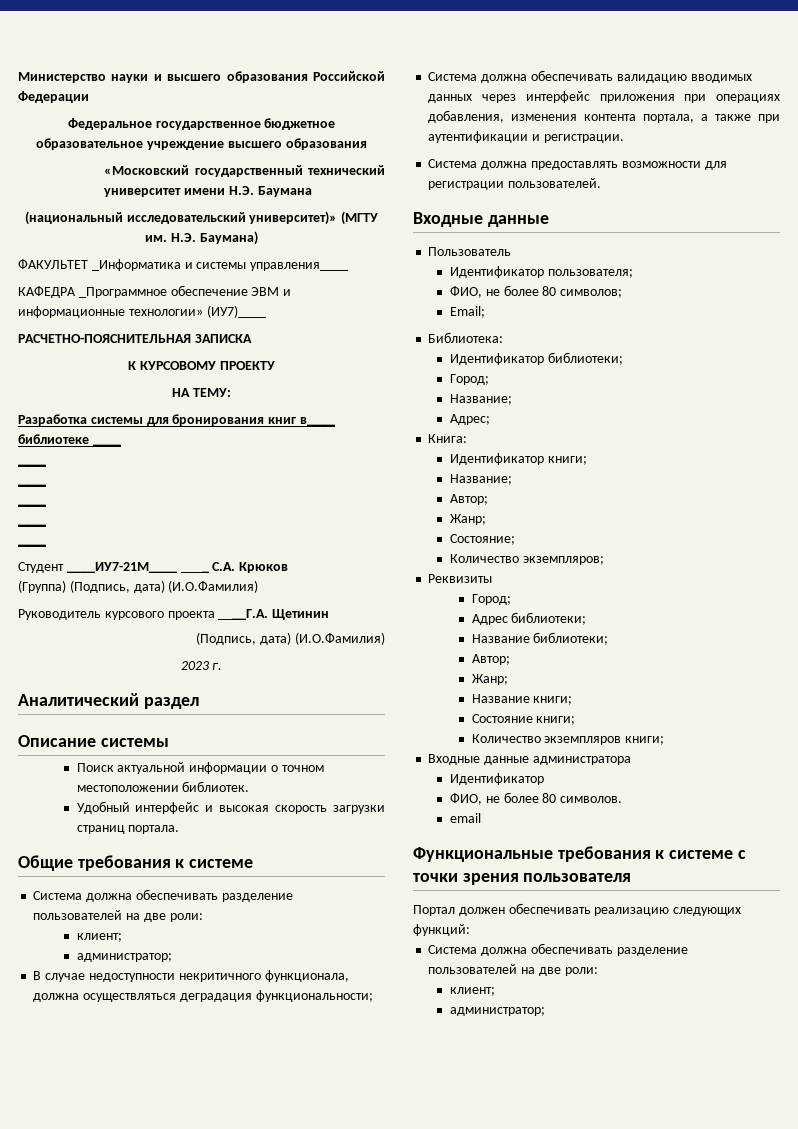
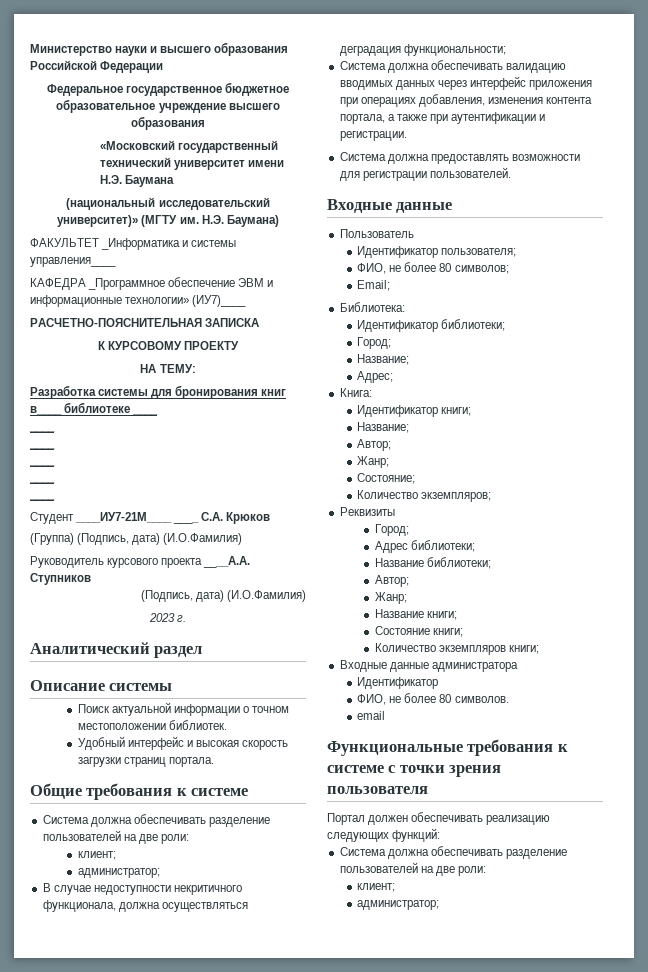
- Руководитель курсового проекта ____Г.А. Щетинин
+ Руководитель курсового проекта ____А.А. Ступников

